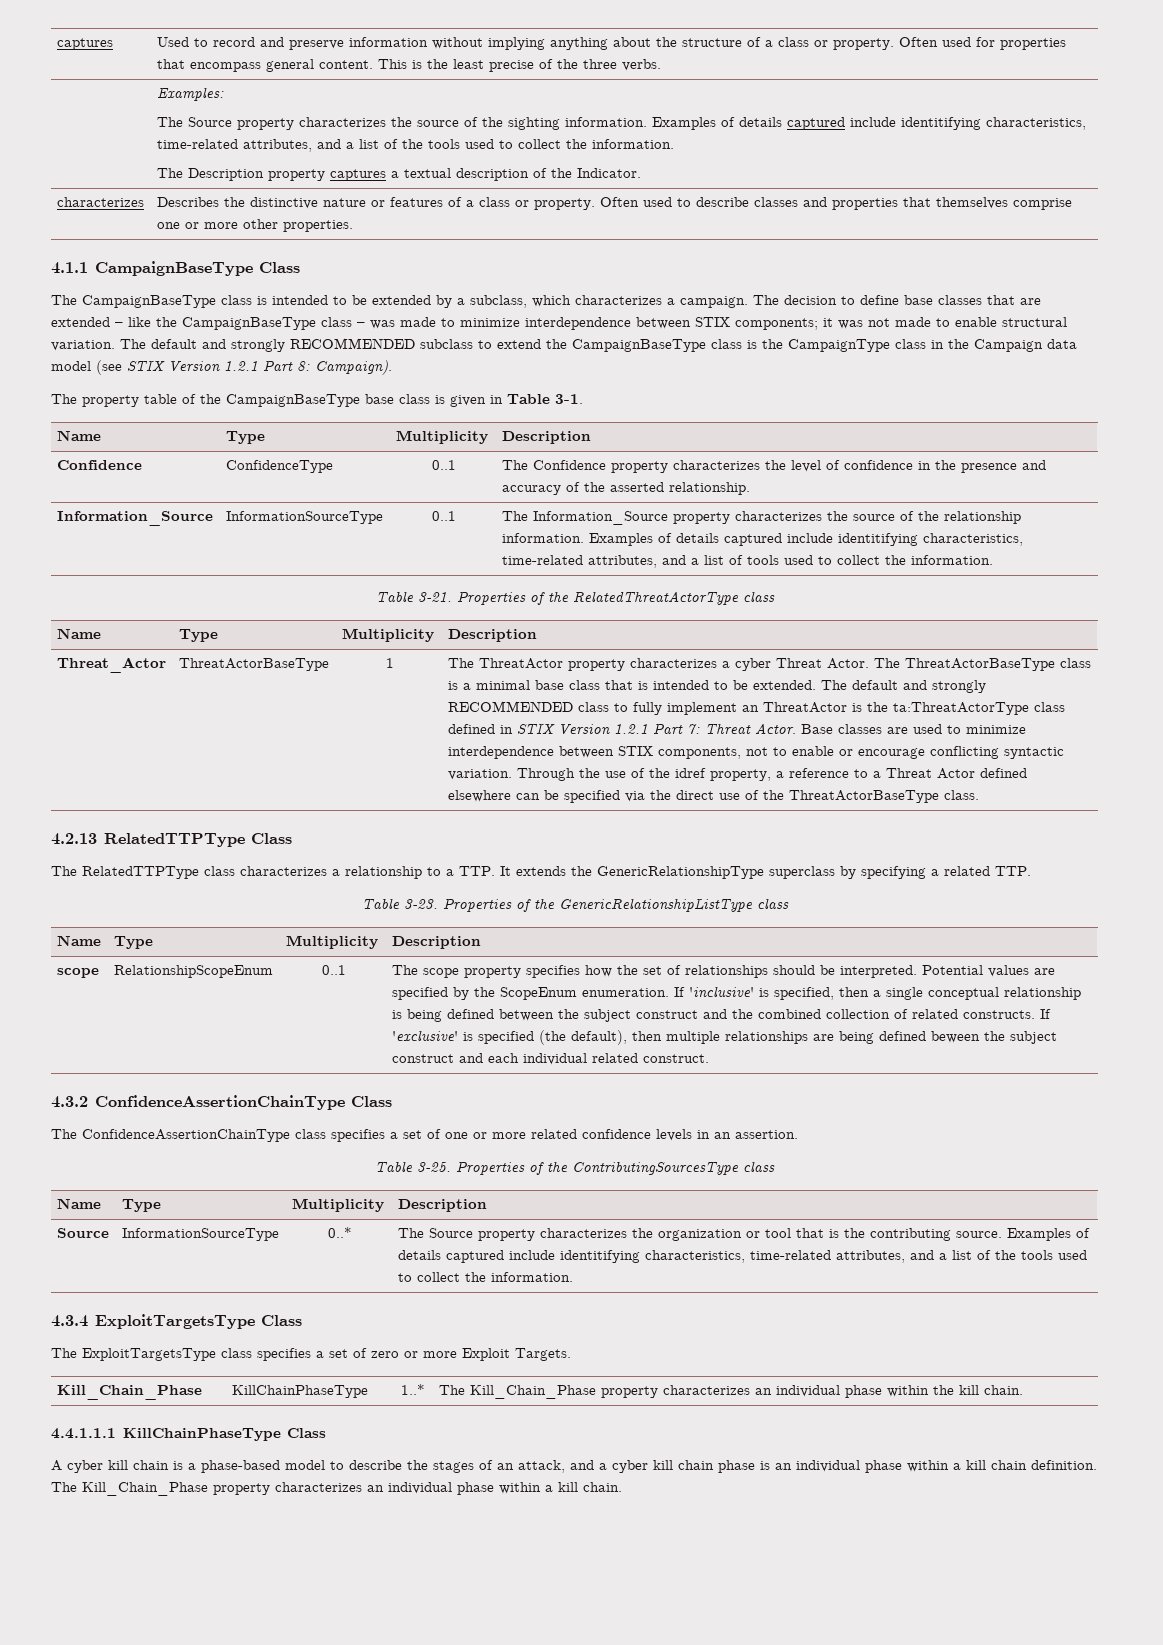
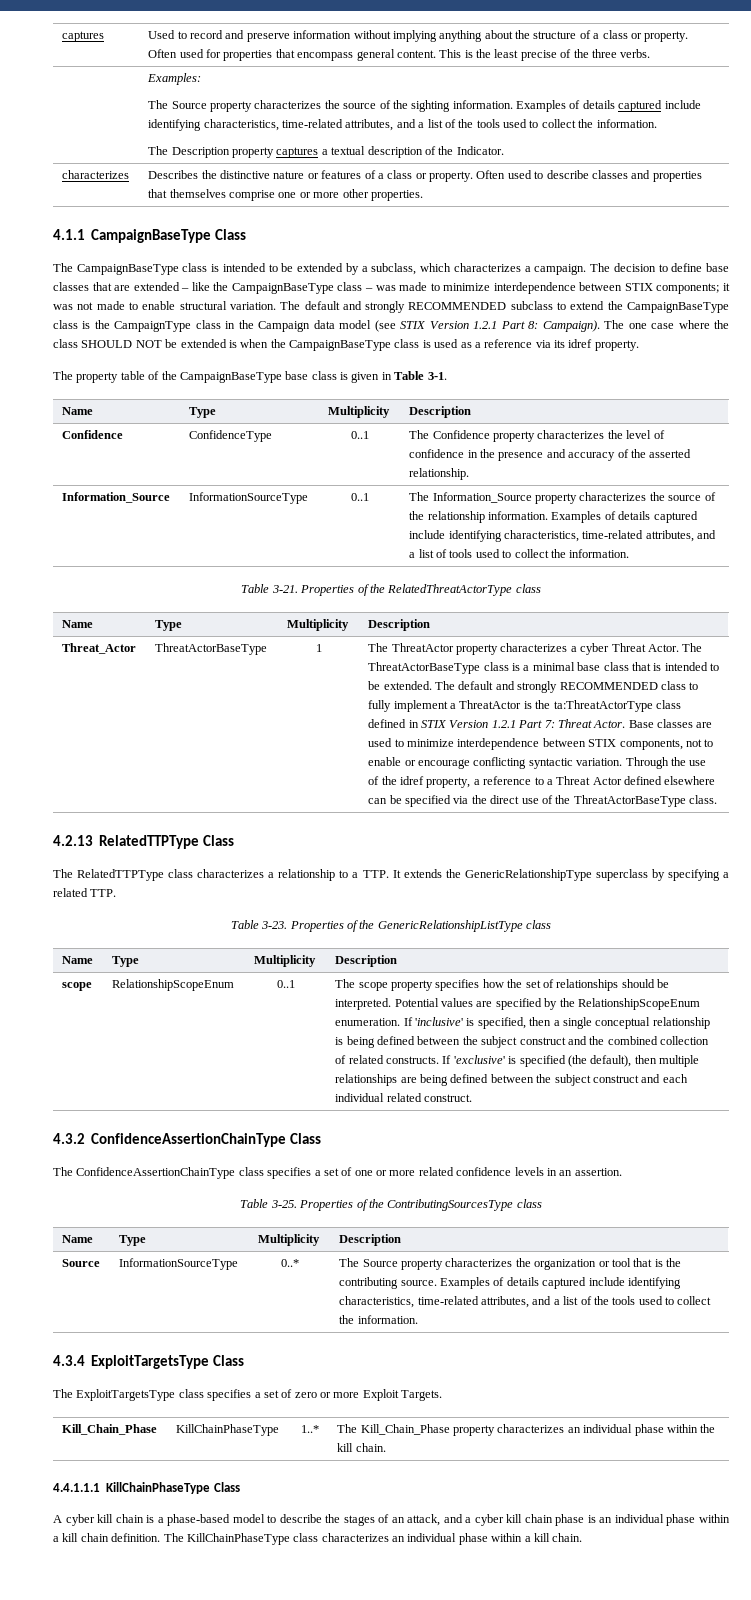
- The Source property characterizes the source of the sighting information. Examples of details captured include identitifying characteristics, time-related attributes, and a list of the tools used to collect the information.
+ The Source property characterizes the source of the sighting information. Examples of details captured include identifying characteristics, time-related attributes, and a list of the tools used to collect the information.
+ The one case where the class SHOULD NOT be extended is when the CampaignBaseType class is used as a reference via its idref property.
- Information_Source | InformationSourceType | 0..1 | The Information_Source property characterizes the source of the relationship information. Examples of details captured include identitifying characteristics, time-related attributes, and a list of tools used to collect the information.
+ Information_Source | InformationSourceType | 0..1 | The Information_Source property characterizes the source of the relationship information. Examples of details captured include identifying characteristics, time-related attributes, and a list of tools used to collect the information.
- The default and strongly RECOMMENDED class to fully implement an ThreatActor is the ta:ThreatActorType class defined in STIX Version 1.2.1 Part 7: Threat Actor.
+ The default and strongly RECOMMENDED class to fully implement a ThreatActor is the ta:ThreatActorType class defined in STIX Version 1.2.1 Part 7: Threat Actor.
- Potential values are specified by the ScopeEnum enumeration.
+ Potential values are specified by the RelationshipScopeEnum enumeration.
- If 'exclusive' is specified (the default), then multiple relationships are being defined beween the subject construct and each individual related construct.
+ If 'exclusive' is specified (the default), then multiple relationships are being defined between the subject construct and each individual related construct.
- Source | InformationSourceType | 0..* | The Source property characterizes the organization or tool that is the contributing source. Examples of details captured include identitifying characteristics, time-related attributes, and a list of the tools used to collect the information.
+ Source | InformationSourceType | 0..* | The Source property characterizes the organization or tool that is the contributing source. Examples of details captured include identifying characteristics, time-related attributes, and a list of the tools used to collect the information.
- The Kill_Chain_Phase property characterizes an individual phase within a kill chain.
+ The KillChainPhaseType class characterizes an individual phase within a kill chain.

